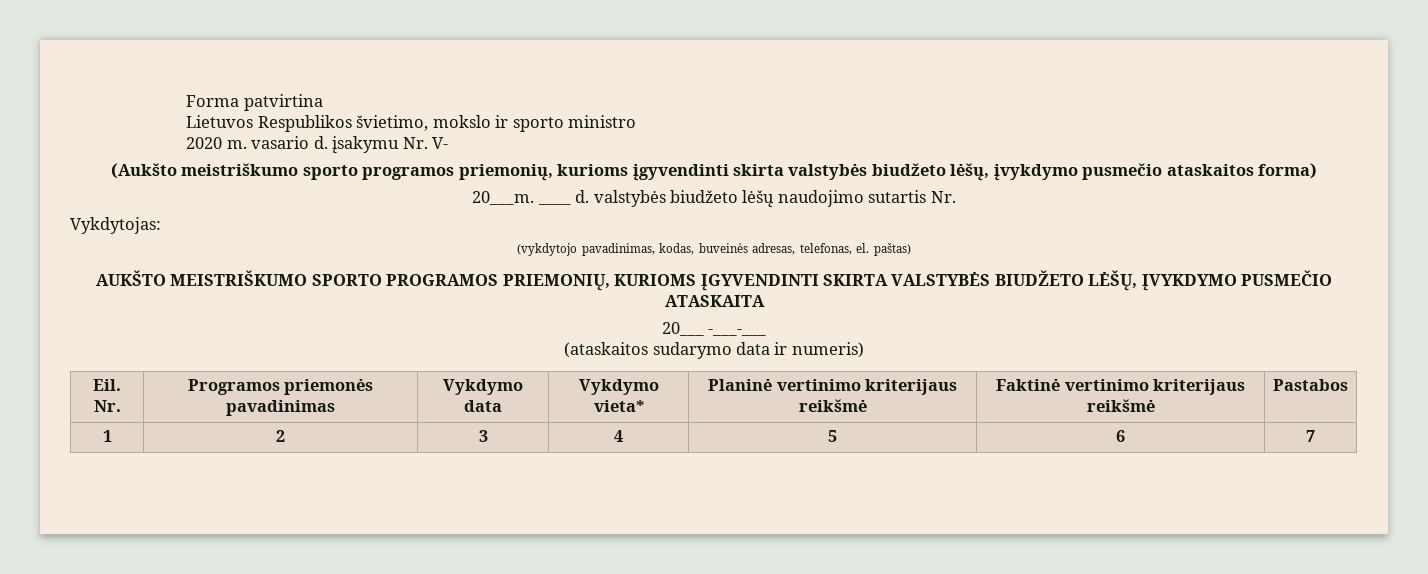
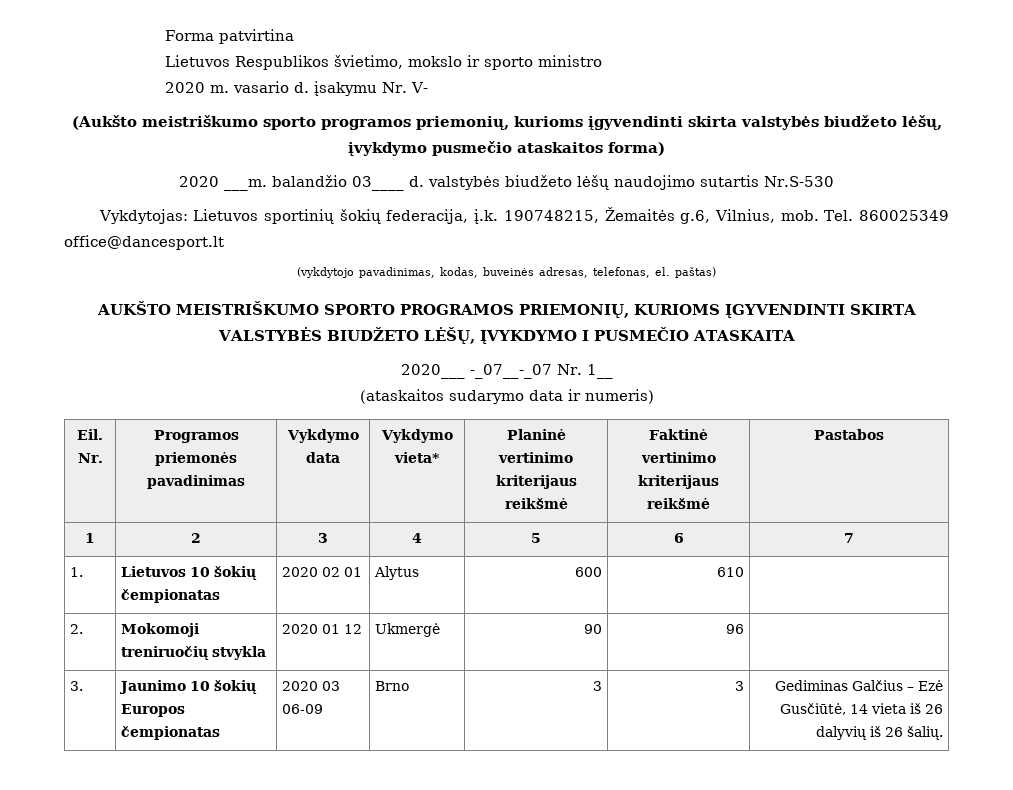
- 20___m. ____ d. valstybės biudžeto lėšų naudojimo sutartis Nr.
+ 2020 ___m. balandžio 03____ d. valstybės biudžeto lėšų naudojimo sutartis Nr.S-530
- Vykdytojas:
+ Vykdytojas: Lietuvos sportinių šokių federacija, į.k. 190748215, Žemaitės g.6, Vilnius, mob. Tel. 860025349 office@dancesport.lt
- AUKŠTO MEISTRIŠKUMO SPORTO PROGRAMOS PRIEMONIŲ, KURIOMS ĮGYVENDINTI SKIRTA VALSTYBĖS BIUDŽETO LĖŠŲ, ĮVYKDYMO PUSMEČIO ATASKAITA
+ AUKŠTO MEISTRIŠKUMO SPORTO PROGRAMOS PRIEMONIŲ, KURIOMS ĮGYVENDINTI SKIRTA VALSTYBĖS BIUDŽETO LĖŠŲ, ĮVYKDYMO I PUSMEČIO ATASKAITA
- 20___ -___-___
+ 2020___ -_07__-_07 Nr. 1__
+ 1. | Lietuvos 10 šokių čempionatas | 2020 02 01 | Alytus | 600 | 610 |
+ 2. | Mokomoji treniruočių stvykla | 2020 01 12 | Ukmergė | 90 | 96 |
+ 3. | Jaunimo 10 šokių Europos čempionatas | 2020 03 06-09 | Brno | 3 | 3 | Gediminas Galčius – Ezė Gusčiūtė, 14 vieta iš 26 dalyvių iš 26 šalių.

